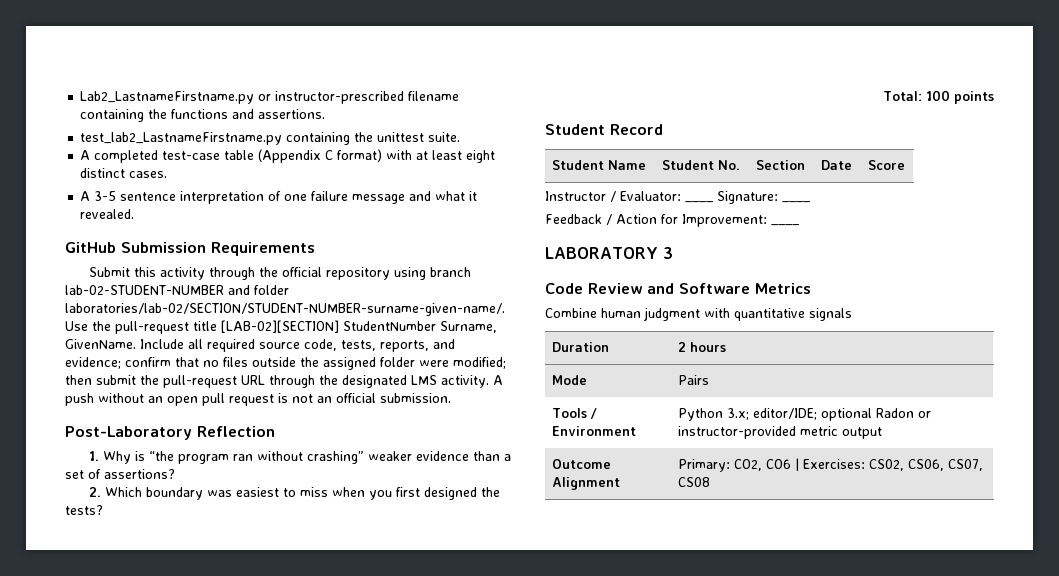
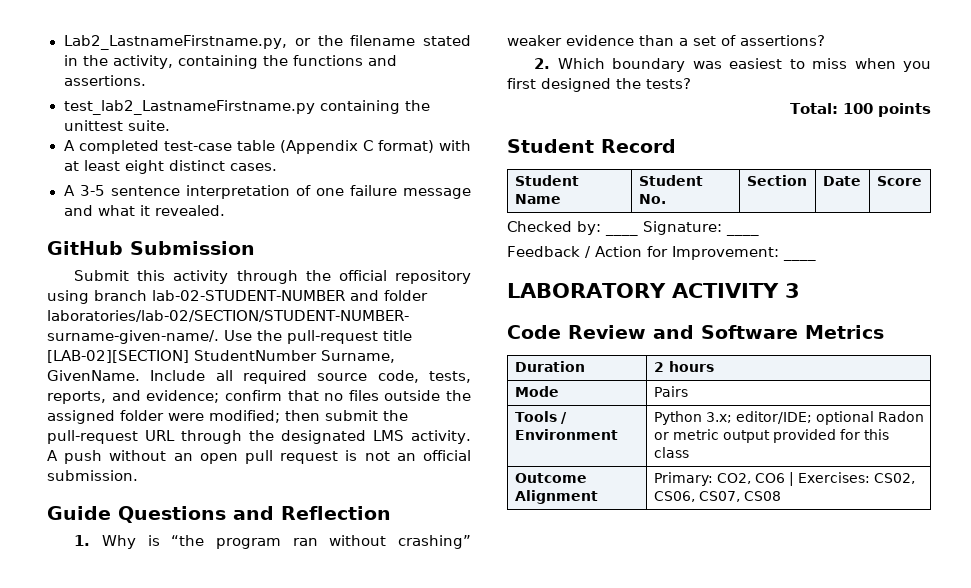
- Lab2_LastnameFirstname.py or instructor-prescribed filename containing the functions and assertions.
+ Lab2_LastnameFirstname.py, or the filename stated in the activity, containing the functions and assertions.
- GitHub Submission Requirements
+ GitHub Submission
- Post-Laboratory Reflection
+ Guide Questions and Reflection
- Instructor / Evaluator: ____ Signature: ____
+ Checked by: ____ Signature: ____
- LABORATORY 3
+ LABORATORY ACTIVITY 3
- Combine human judgment with quantitative signals
- Tools / Environment | Python 3.x; editor/IDE; optional Radon or instructor-provided metric output
+ Tools / Environment | Python 3.x; editor/IDE; optional Radon or metric output provided for this class

